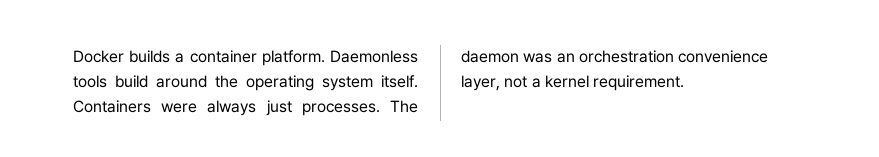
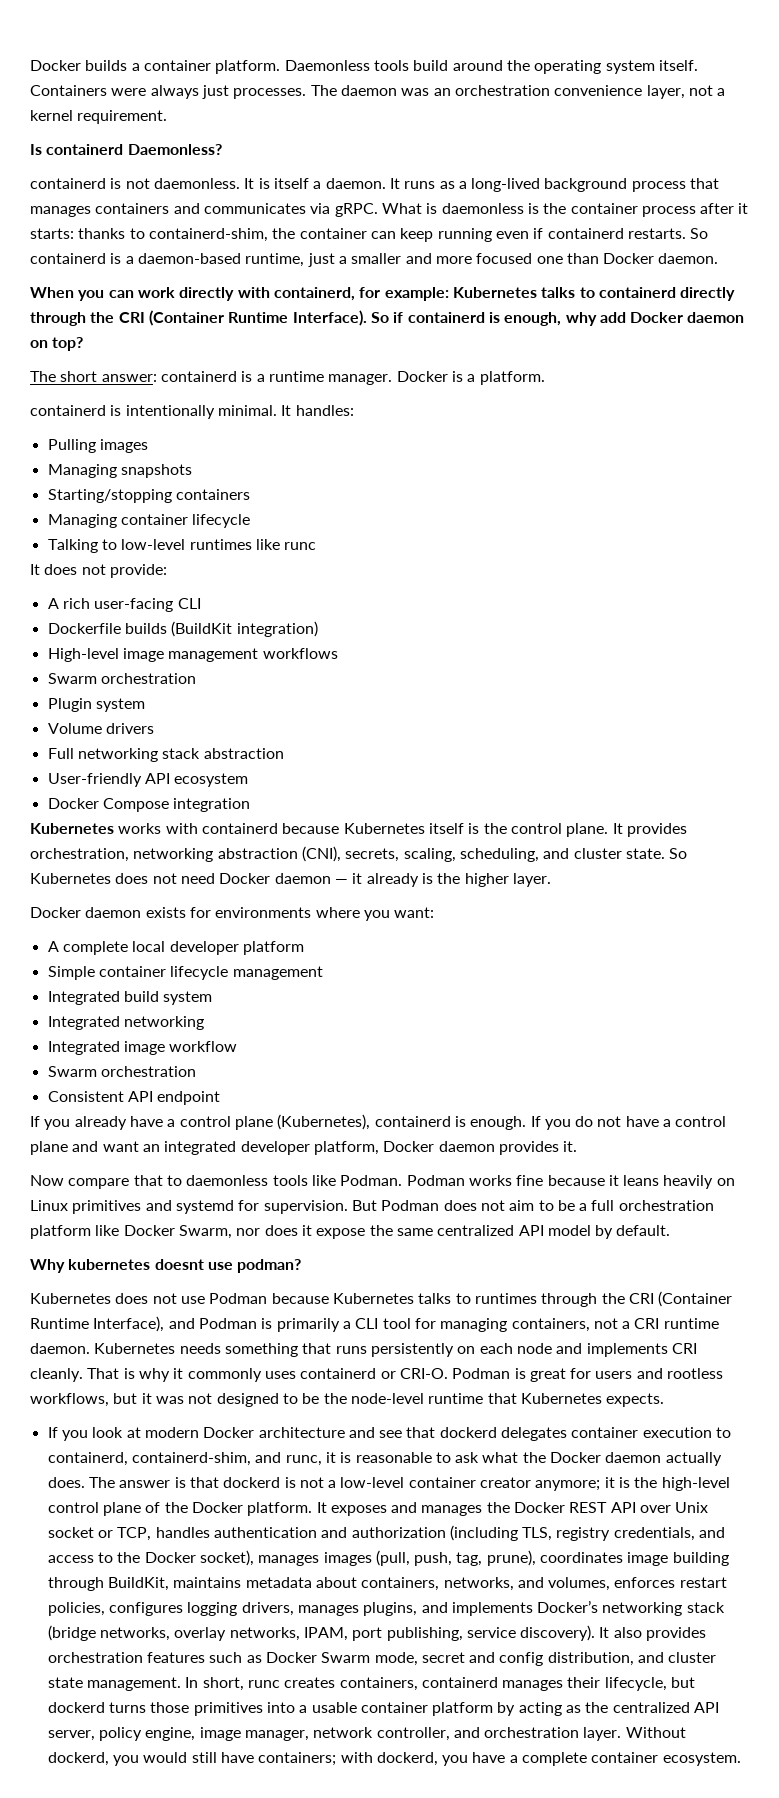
+ Is containerd Daemonless?
+ containerd is not daemonless. It is itself a daemon. It runs as a long-lived background process that manages containers and communicates via gRPC. What is daemonless is the container process after it starts: thanks to containerd-shim, the container can keep running even if containerd restarts. So containerd is a daemon-based runtime, just a smaller and more focused one than Docker daemon.
+ When you can work directly with containerd, for example: Kubernetes talks to containerd directly through the CRI (Container Runtime Interface). So if containerd is enough, why add Docker daemon on top?
+ The short answer: containerd is a runtime manager. Docker is a platform.
+ containerd is intentionally minimal. It handles:
+ Pulling images
+ Managing snapshots
+ Starting/stopping containers
+ Managing container lifecycle
+ Talking to low-level runtimes like runc
+ It does not provide:
+ A rich user-facing CLI
+ Dockerfile builds (BuildKit integration)
+ High-level image management workflows
+ Swarm orchestration
+ Plugin system
+ Volume drivers
+ Full networking stack abstraction
+ User-friendly API ecosystem
+ Docker Compose integration
+ Kubernetes works with containerd because Kubernetes itself is the control plane. It provides orchestration, networking abstraction (CNI), secrets, scaling, scheduling, and cluster state. So Kubernetes does not need Docker daemon — it already is the higher layer.
+ Docker daemon exists for environments where you want:
+ A complete local developer platform
+ Simple container lifecycle management
+ Integrated build system
+ Integrated networking
+ Integrated image workflow
+ Swarm orchestration
+ Consistent API endpoint
+ If you already have a control plane (Kubernetes), containerd is enough. If you do not have a control plane and want an integrated developer platform, Docker daemon provides it.
+ Now compare that to daemonless tools like Podman. Podman works fine because it leans heavily on Linux primitives and systemd for supervision. But Podman does not aim to be a full orchestration platform like Docker Swarm, nor does it expose the same centralized API model by default.
+ Why kubernetes doesnt use podman?
+ Kubernetes does not use Podman because Kubernetes talks to runtimes through the CRI (Container Runtime Interface), and Podman is primarily a CLI tool for managing containers, not a CRI runtime daemon. Kubernetes needs something that runs persistently on each node and implements CRI cleanly. That is why it commonly uses containerd or CRI-O. Podman is great for users and rootless workflows, but it was not designed to be the node-level runtime that Kubernetes expects.
+ If you look at modern Docker architecture and see that dockerd delegates container execution to containerd, containerd-shim, and runc, it is reasonable to ask what the Docker daemon actually does. The answer is that dockerd is not a low-level container creator anymore; it is the high-level control plane of the Docker platform. It exposes and manages the Docker REST API over Unix socket or TCP, handles authentication and authorization (including TLS, registry credentials, and access to the Docker socket), manages images (pull, push, tag, prune), coordinates image building through BuildKit, maintains metadata about containers, networks, and volumes, enforces restart policies, configures logging drivers, manages plugins, and implements Docker’s networking stack (bridge networks, overlay networks, IPAM, port publishing, service discovery). It also provides orchestration features such as Docker Swarm mode, secret and config distribution, and cluster state management. In short, runc creates containers, containerd manages their lifecycle, but dockerd turns those primitives into a usable container platform by acting as the centralized API server, policy engine, image manager, network controller, and orchestration layer. Without dockerd, you would still have containers; with dockerd, you have a complete container ecosystem.

